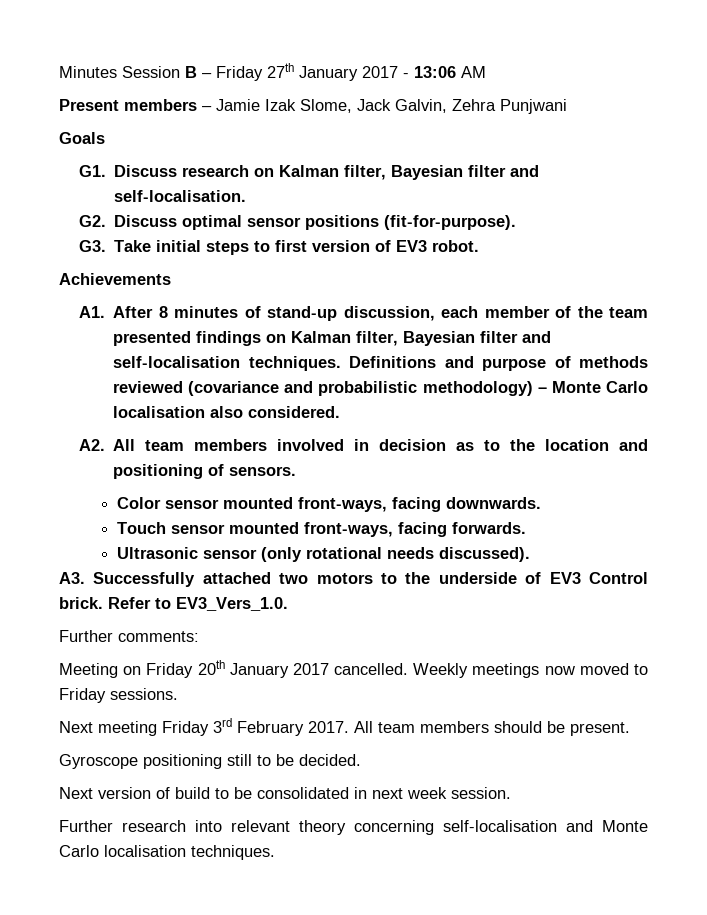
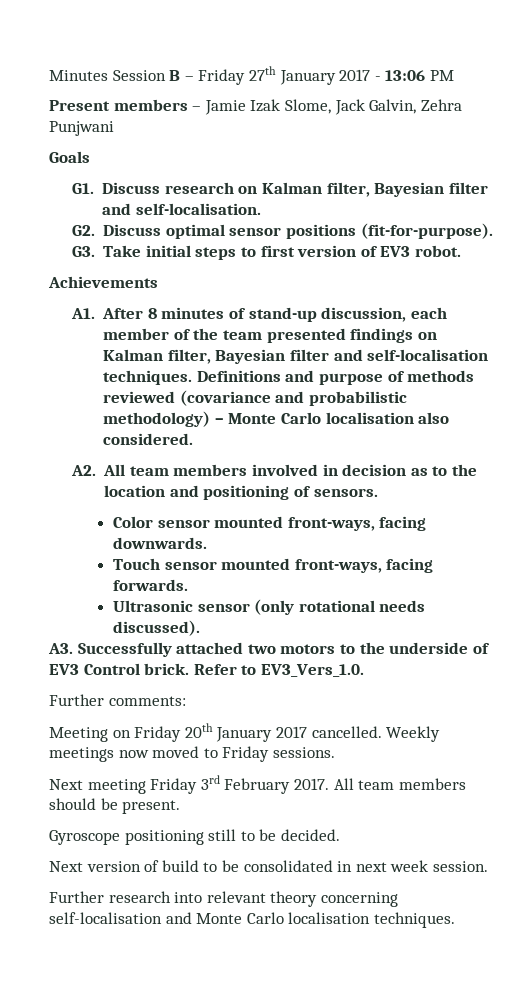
- Minutes Session B – Friday 27th January 2017 - 13:06 AM
+ Minutes Session B – Friday 27th January 2017 - 13:06 PM

